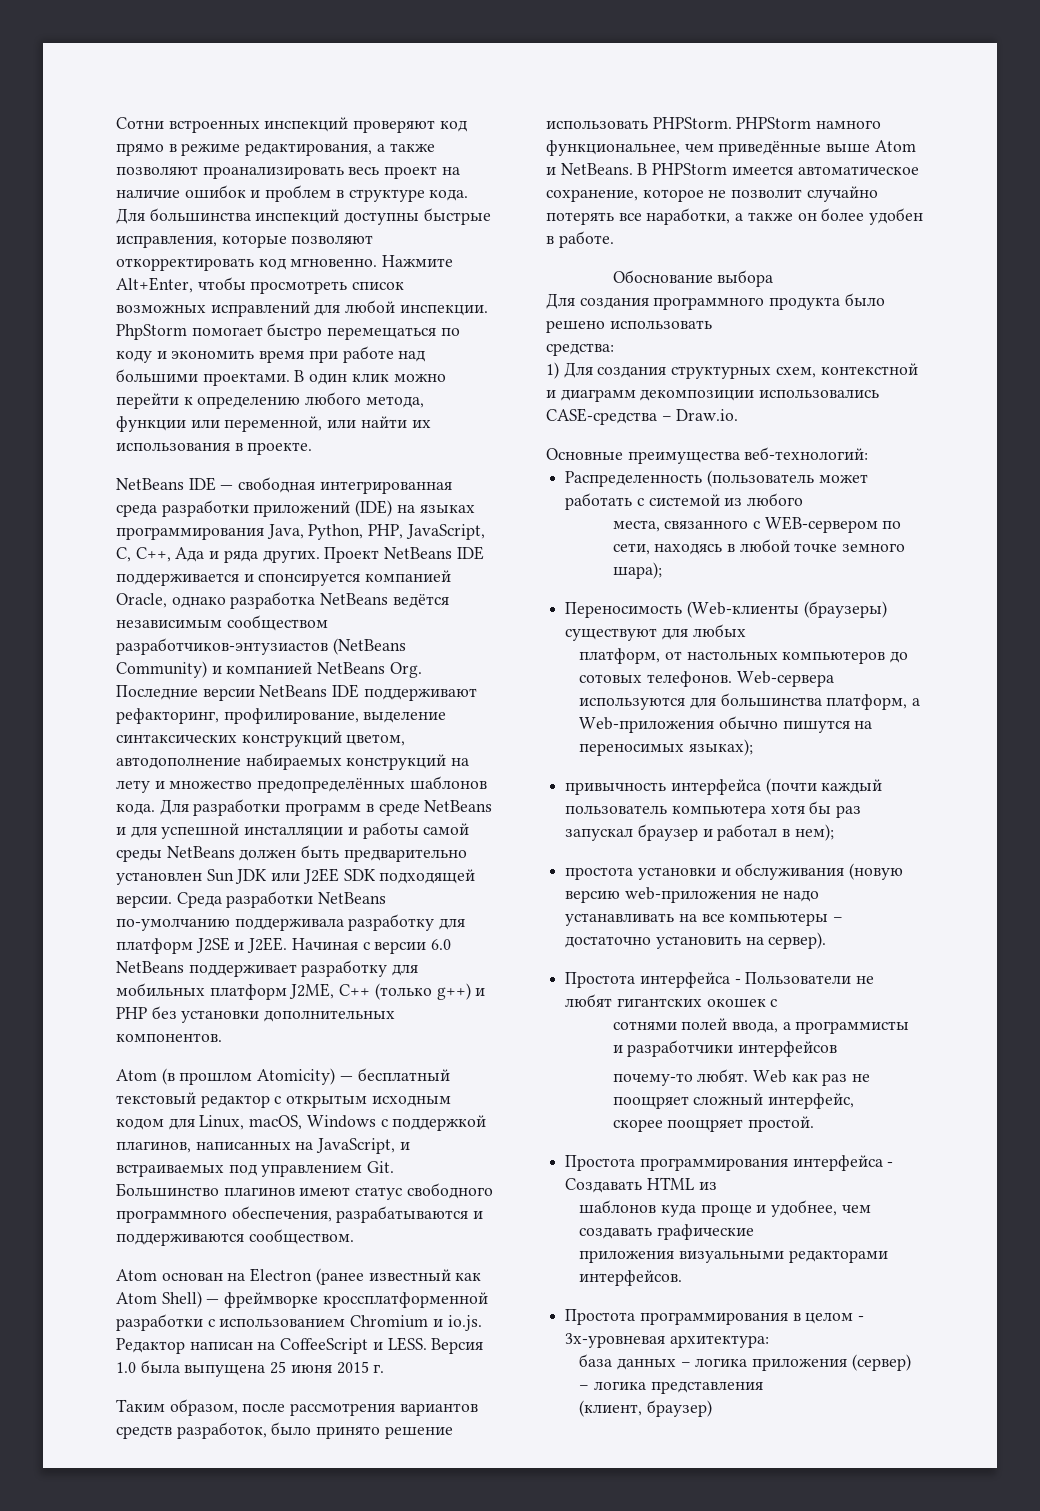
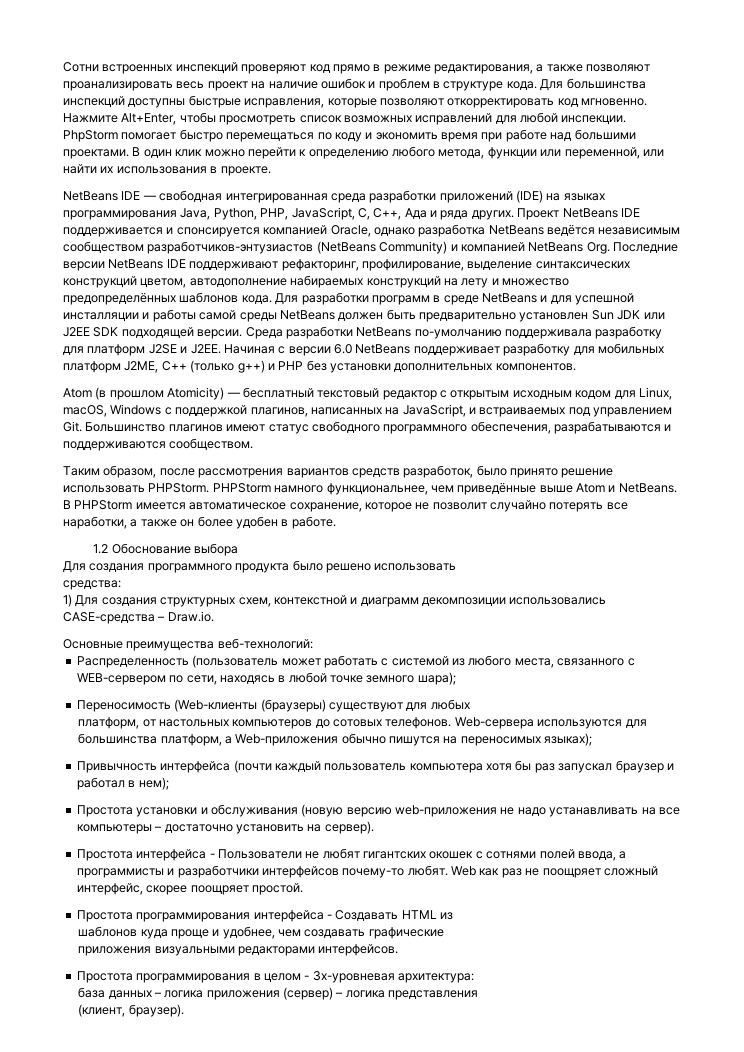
- Atom основан на Electron (ранее известный как Atom Shell) — фреймворке кроссплатформенной разработки с использованием Chromium и io.js. Редактор написан на CoffeeScript и LESS. Версия 1.0 была выпущена 25 июня 2015 г.
- Обоснование выбора
+ 1.2 Обоснование выбора
- Распределенность (пользователь может работать с системой из любого
- места, связанного с WEB-сервером по сети, находясь в любой точке земного шара);
+ Распределенность (пользователь может работать с системой из любого места, связанного с WEB-сервером по сети, находясь в любой точке земного шара);
- привычность интерфейса (почти каждый пользователь компьютера хотя бы раз запускал браузер и работал в нем);
+ Привычность интерфейса (почти каждый пользователь компьютера хотя бы раз запускал браузер и работал в нем);
- простота установки и обслуживания (новую версию web-приложения не надо устанавливать на все компьютеры – достаточно установить на сервер).
+ Простота установки и обслуживания (новую версию web-приложения не надо устанавливать на все компьютеры – достаточно установить на сервер).
- Простота интерфейса - Пользователи не любят гигантских окошек с
- сотнями полей ввода, а программисты и разработчики интерфейсов
- почему-то любят.
+ Простота интерфейса - Пользователи не любят гигантских окошек с сотнями полей ввода, а программисты и разработчики интерфейсов почему-то любят.
- Web как раз не поощряет сложный интерфейс,
- скорее поощряет простой.
+ Web как раз не поощряет сложный интерфейс, скорее поощряет простой.
- (клиент, браузер)
+ (клиент, браузер).

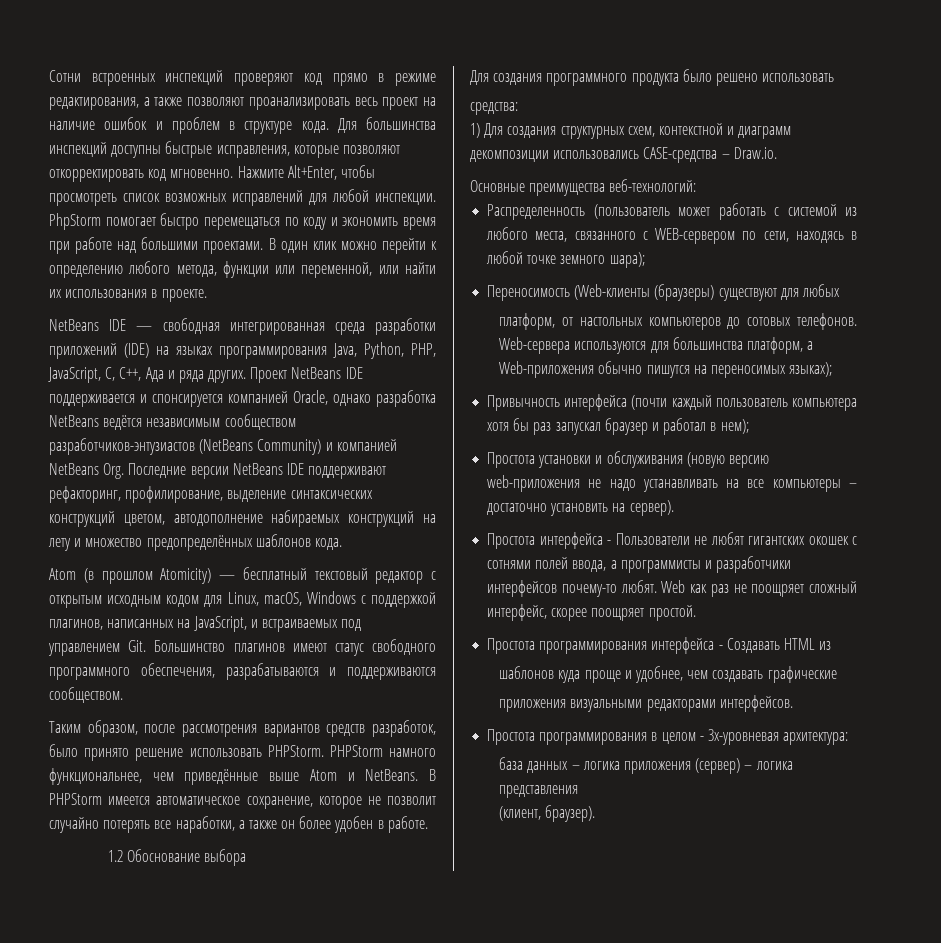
- Для разработки программ в среде NetBeans и для успешной инсталляции и работы самой среды NetBeans должен быть предварительно установлен Sun JDK или J2EE SDK подходящей версии. Среда разработки NetBeans по-умолчанию поддерживала разработку для платформ J2SE и J2EE. Начиная с версии 6.0 NetBeans поддерживает разработку для мобильных платформ J2ME, C++ (только g++) и PHP без установки дополнительных компонентов.

